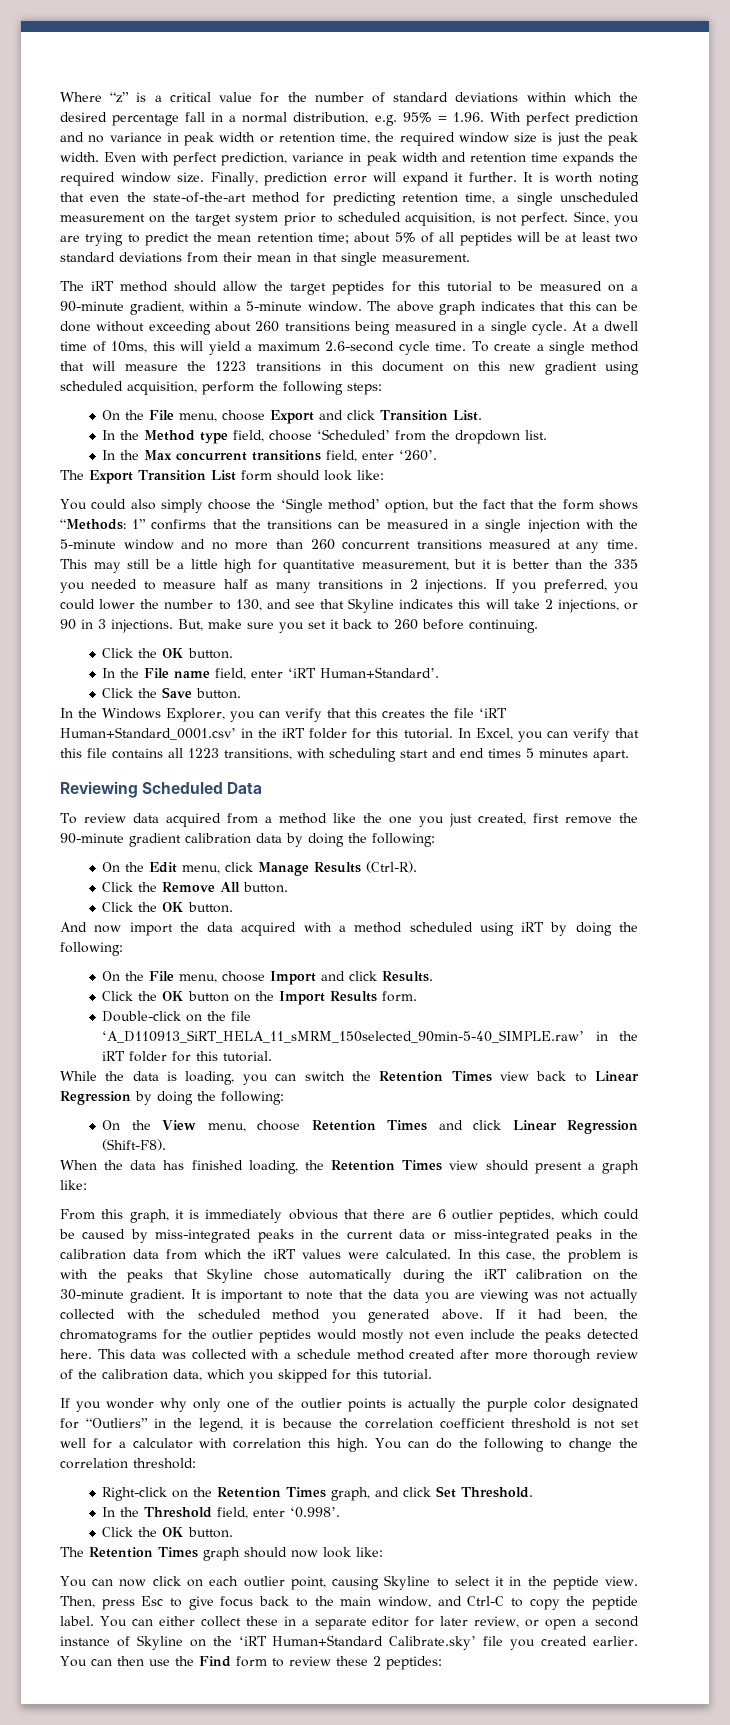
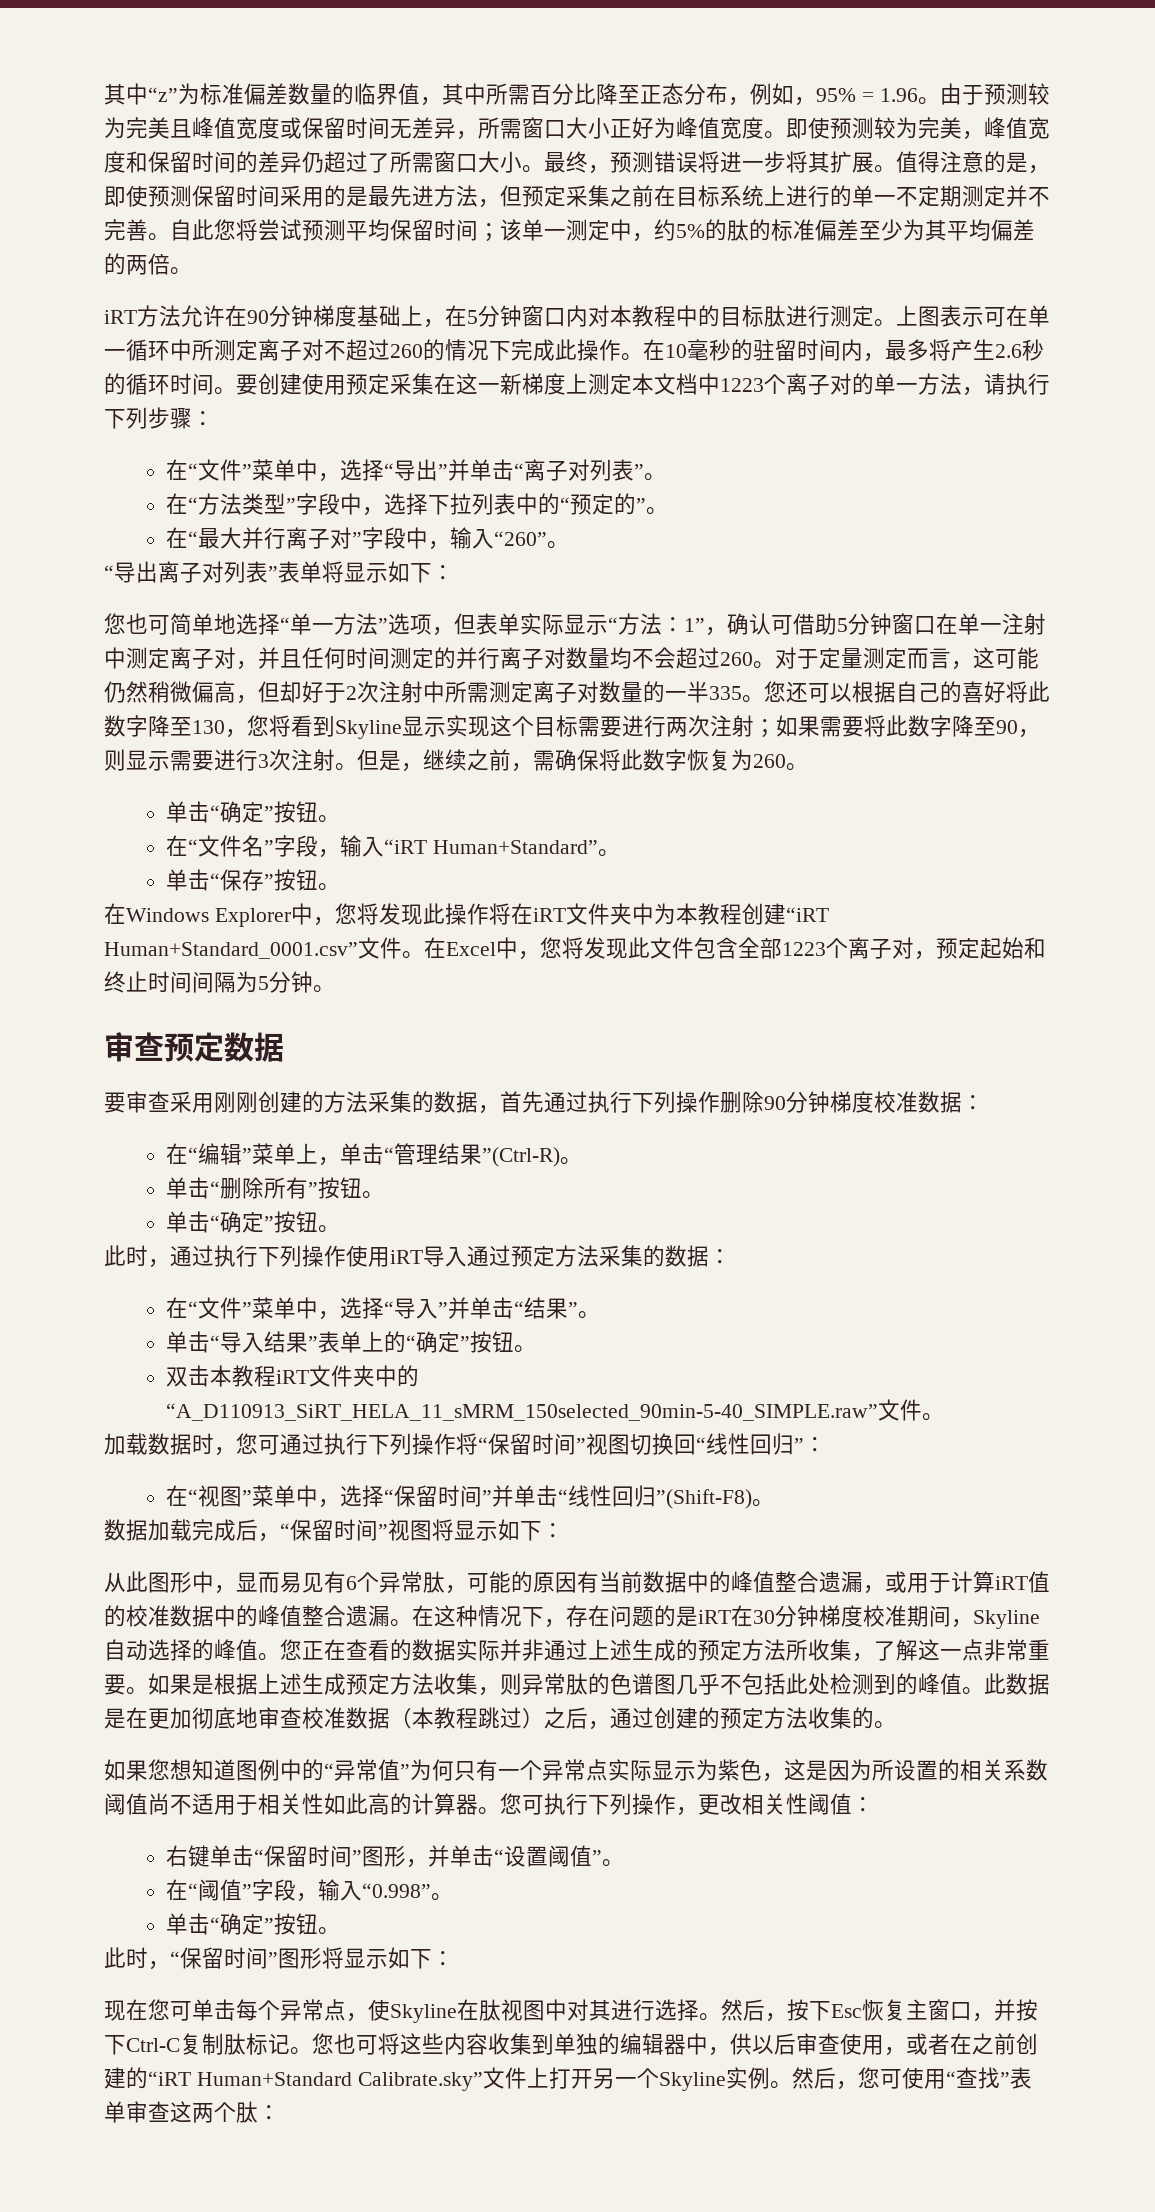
- Where “z” is a critical value for the number of standard deviations within which the desired percentage fall in a normal distribution, e.g. 95% = 1.96. With perfect prediction and no variance in peak width or retention time, the required window size is just the peak width. Even with perfect prediction, variance in peak width and retention time expands the required window size. Finally, prediction error will expand it further. It is worth noting that even the state-of-the-art method for predicting retention time, a single unscheduled measurement on the target system prior to scheduled acquisition, is not perfect. Since, you are trying to predict the mean retention time; about 5% of all peptides will be at least two standard deviations from their mean in that single measurement.
- The iRT method should allow the target peptides for this tutorial to be measured on a 90-minute gradient, within a 5-minute window. The above graph indicates that this can be done without exceeding about 260 transitions being measured in a single cycle. At a dwell time of 10ms, this will yield a maximum 2.6-second cycle time. To create a single method that will measure the 1223 transitions in this document on this new gradient using scheduled acquisition, perform the following steps:
- On the File menu, choose Export and click Transition List.
- In the Method type field, choose ‘Scheduled’ from the dropdown list.
- In the Max concurrent transitions field, enter ‘260’.
- The Export Transition List form should look like:
- You could also simply choose the ‘Single method’ option, but the fact that the form shows “Methods: 1” confirms that the transitions can be measured in a single injection with the 5-minute window and no more than 260 concurrent transitions measured at any time. This may still be a little high for quantitative measurement, but it is better than the 335 you needed to measure half as many transitions in 2 injections. If you preferred, you could lower the number to 130, and see that Skyline indicates this will take 2 injections, or 90 in 3 injections. But, make sure you set it back to 260 before continuing.
- Click the OK button.
- In the File name field, enter ‘iRT Human+Standard’.
- Click the Save button.
- In the Windows Explorer, you can verify that this creates the file ‘iRT Human+Standard_0001.csv’ in the iRT folder for this tutorial. In Excel, you can verify that this file contains all 1223 transitions, with scheduling start and end times 5 minutes apart.
- Reviewing Scheduled Data
- To review data acquired from a method like the one you just created, first remove the 90-minute gradient calibration data by doing the following:
- On the Edit menu, click Manage Results (Ctrl-R).
- Click the Remove All button.
- Click the OK button.
- And now import the data acquired with a method scheduled using iRT by doing the following:
- On the File menu, choose Import and click Results.
- Click the OK button on the Import Results form.
- Double-click on the file ‘A_D110913_SiRT_HELA_11_sMRM_150selected_90min-5-40_SIMPLE.raw’ in the iRT folder for this tutorial.
- While the data is loading, you can switch the Retention Times view back to Linear Regression by doing the following:
- On the View menu, choose Retention Times and click Linear Regression (Shift-F8).
- When the data has finished loading, the Retention Times view should present a graph like:
- From this graph, it is immediately obvious that there are 6 outlier peptides, which could be caused by miss-integrated peaks in the current data or miss-integrated peaks in the calibration data from which the iRT values were calculated. In this case, the problem is with the peaks that Skyline chose automatically during the iRT calibration on the 30-minute gradient. It is important to note that the data you are viewing was not actually collected with the scheduled method you generated above. If it had been, the chromatograms for the outlier peptides would mostly not even include the peaks detected here. This data was collected with a schedule method created after more thorough review of the calibration data, which you skipped for this tutorial.
- If you wonder why only one of the outlier points is actually the purple color designated for “Outliers” in the legend, it is because the correlation coefficient threshold is not set well for a calculator with correlation this high. You can do the following to change the correlation threshold:
- Right-click on the Retention Times graph, and click Set Threshold.
- In the Threshold field, enter ‘0.998’.
- Click the OK button.
- The Retention Times graph should now look like:
- You can now click on each outlier point, causing Skyline to select it in the peptide view. Then, press Esc to give focus back to the main window, and Ctrl-C to copy the peptide label. You can either collect these in a separate editor for later review, or open a second instance of Skyline on the ‘iRT Human+Standard Calibrate.sky’ file you created earlier. You can then use the Find form to review these 2 peptides:
+ 其中“z”为标准偏差数量的临界值，其中所需百分比降至正态分布，例如，95% = 1.96。由于预测较为完美且峰值宽度或保留时间无差异，所需窗口大小正好为峰值宽度。即使预测较为完美，峰值宽度和保留时间的差异仍超过了所需窗口大小。最终，预测错误将进一步将其扩展。值得注意的是，即使预测保留时间采用的是最先进方法，但预定采集之前在目标系统上进行的单一不定期测定并不完善。自此您将尝试预测平均保留时间；该单一测定中，约5%的肽的标准偏差至少为其平均偏差的两倍。
+ iRT方法允许在90分钟梯度基础上，在5分钟窗口内对本教程中的目标肽进行测定。上图表示可在单一循环中所测定离子对不超过260的情况下完成此操作。在10毫秒的驻留时间内，最多将产生2.6秒的循环时间。要创建使用预定采集在这一新梯度上测定本文档中1223个离子对的单一方法，请执行下列步骤：
+ 在“文件”菜单中，选择“导出”并单击“离子对列表”。
+ 在“方法类型”字段中，选择下拉列表中的“预定的”。
+ 在“最大并行离子对”字段中，输入“260”。
+ “导出离子对列表”表单将显示如下：
+ 您也可简单地选择“单一方法”选项，但表单实际显示“方法：1”，确认可借助5分钟窗口在单一注射中测定离子对，并且任何时间测定的并行离子对数量均不会超过260。对于定量测定而言，这可能仍然稍微偏高，但却好于2次注射中所需测定离子对数量的一半335。您还可以根据自己的喜好将此数字降至130，您将看到Skyline显示实现这个目标需要进行两次注射；如果需要将此数字降至90，则显示需要进行3次注射。但是，继续之前，需确保将此数字恢复为260。
+ 单击“确定”按钮。
+ 在“文件名”字段，输入“iRT Human+Standard”。
+ 单击“保存”按钮。
+ 在Windows Explorer中，您将发现此操作将在iRT文件夹中为本教程创建“iRT Human+Standard_0001.csv”文件。在Excel中，您将发现此文件包含全部1223个离子对，预定起始和终止时间间隔为5分钟。
+ 审查预定数据
+ 要审查采用刚刚创建的方法采集的数据，首先通过执行下列操作删除90分钟梯度校准数据：
+ 在“编辑”菜单上，单击“管理结果”(Ctrl-R)。
+ 单击“删除所有”按钮。
+ 单击“确定”按钮。
+ 此时，通过执行下列操作使用iRT导入通过预定方法采集的数据：
+ 在“文件”菜单中，选择“导入”并单击“结果”。
+ 单击“导入结果”表单上的“确定”按钮。
+ 双击本教程iRT文件夹中的“A_D110913_SiRT_HELA_11_sMRM_150selected_90min-5-40_SIMPLE.raw”文件。
+ 加载数据时，您可通过执行下列操作将“保留时间”视图切换回“线性回归”：
+ 在“视图”菜单中，选择“保留时间”并单击“线性回归”(Shift-F8)。
+ 数据加载完成后，“保留时间”视图将显示如下：
+ 从此图形中，显而易见有6个异常肽，可能的原因有当前数据中的峰值整合遗漏，或用于计算iRT值的校准数据中的峰值整合遗漏。在这种情况下，存在问题的是iRT在30分钟梯度校准期间，Skyline自动选择的峰值。您正在查看的数据实际并非通过上述生成的预定方法所收集，了解这一点非常重要。如果是根据上述生成预定方法收集，则异常肽的色谱图几乎不包括此处检测到的峰值。此数据是在更加彻底地审查校准数据（本教程跳过）之后，通过创建的预定方法收集的。
+ 如果您想知道图例中的“异常值”为何只有一个异常点实际显示为紫色，这是因为所设置的相关系数阈值尚不适用于相关性如此高的计算器。您可执行下列操作，更改相关性阈值：
+ 右键单击“保留时间”图形，并单击“设置阈值”。
+ 在“阈值”字段，输入“0.998”。
+ 单击“确定”按钮。
+ 此时，“保留时间”图形将显示如下：
+ 现在您可单击每个异常点，使Skyline在肽视图中对其进行选择。然后，按下Esc恢复主窗口，并按下Ctrl-C复制肽标记。您也可将这些内容收集到单独的编辑器中，供以后审查使用，或者在之前创建的“iRT Human+Standard Calibrate.sky”文件上打开另一个Skyline实例。然后，您可使用“查找”表单审查这两个肽：

